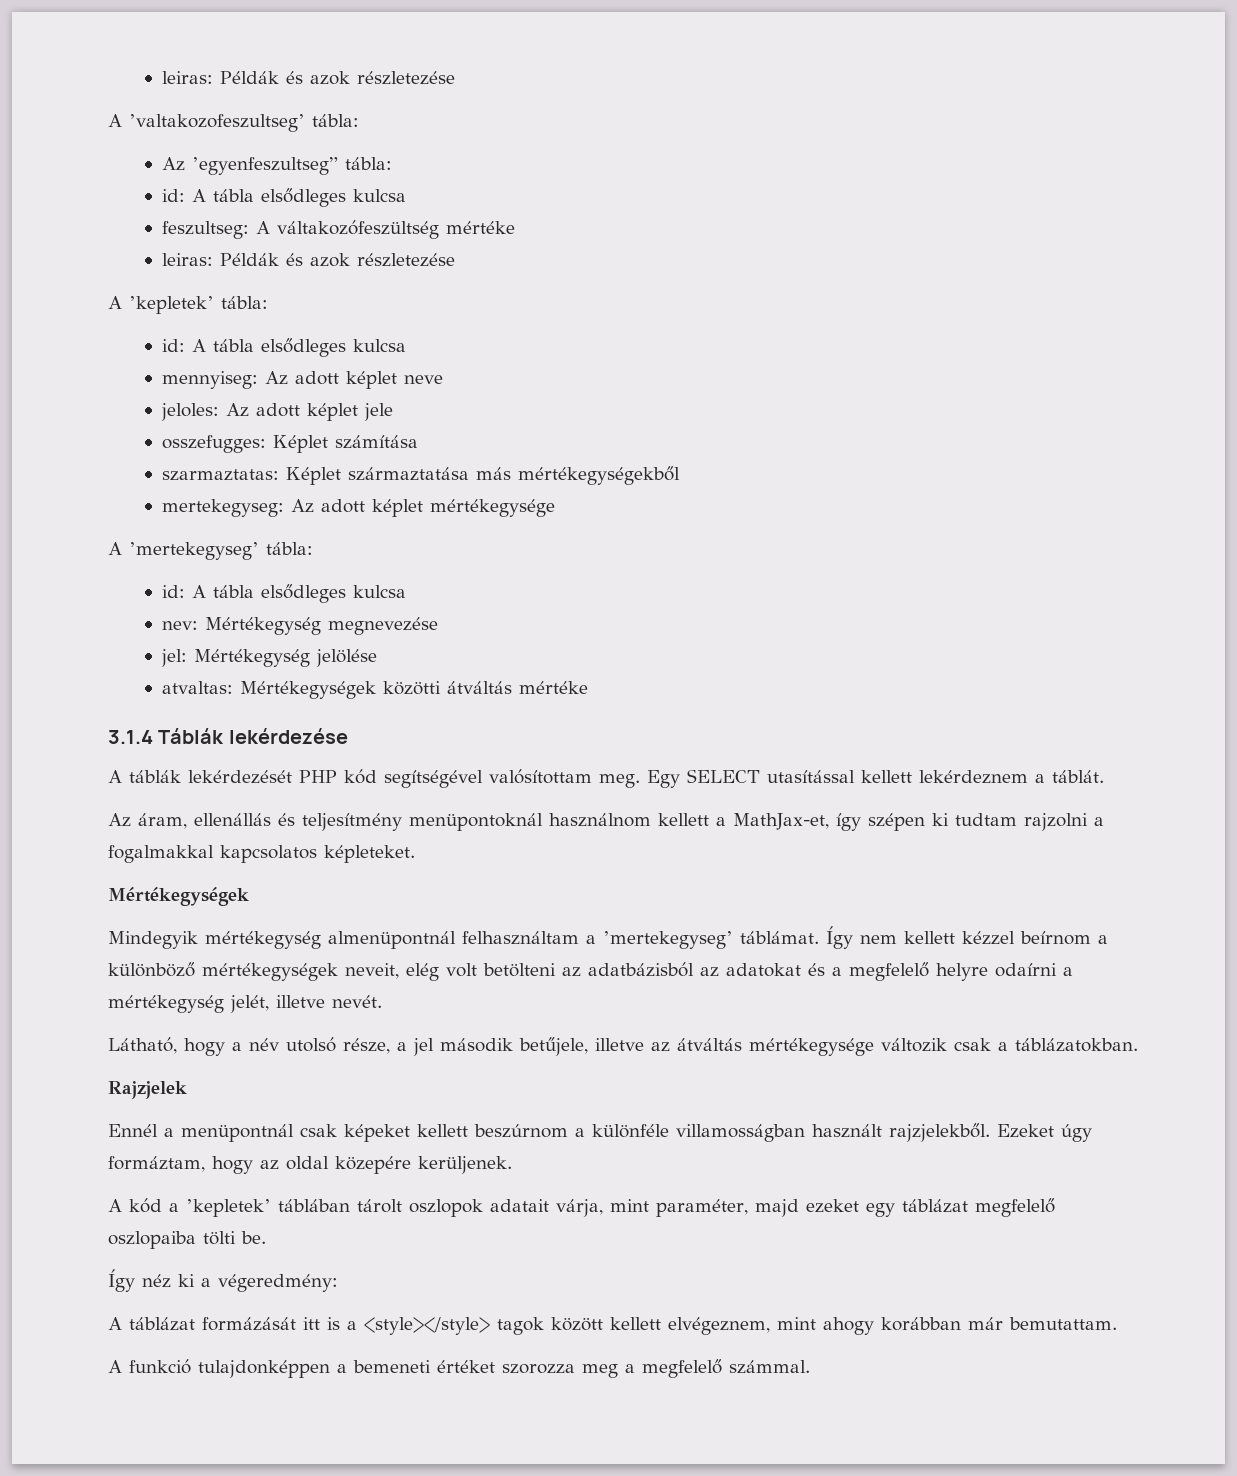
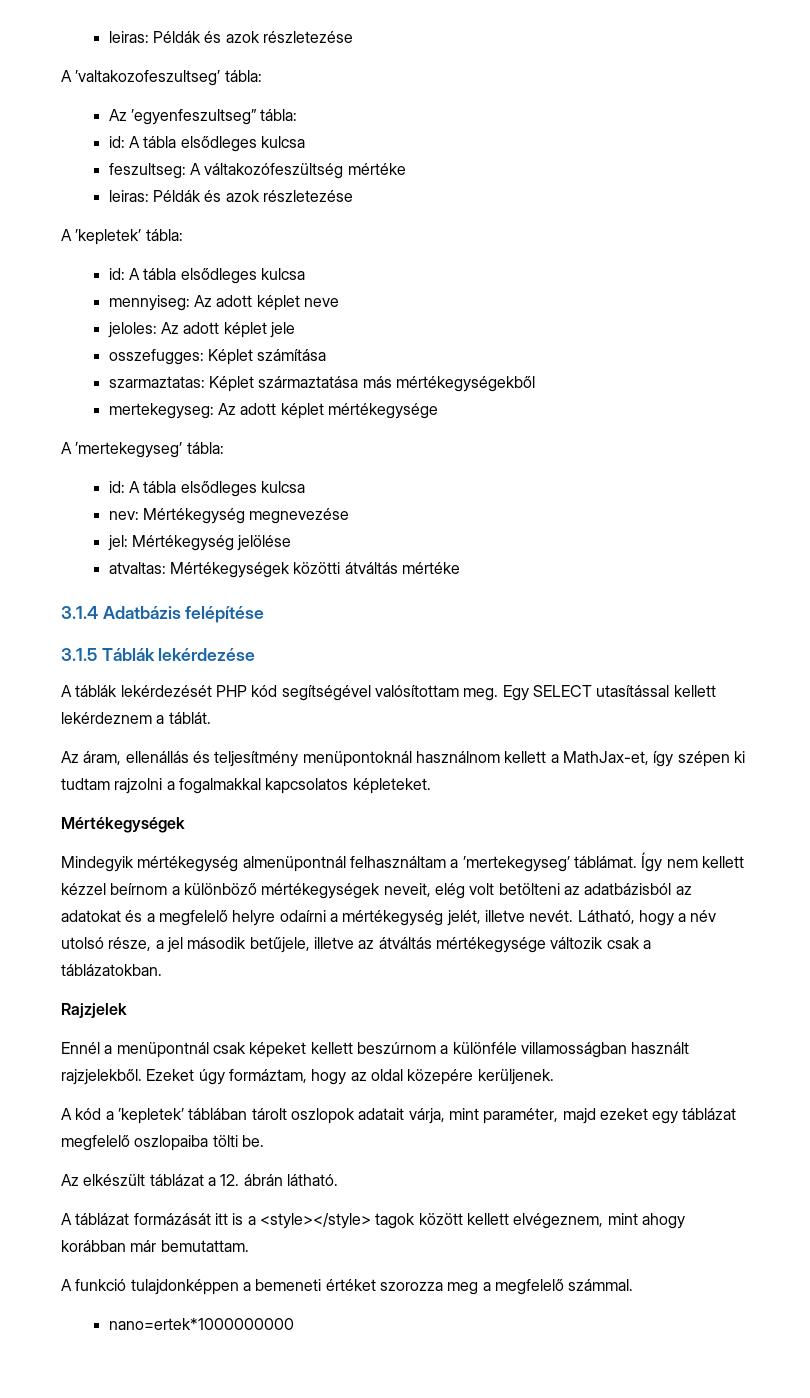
- 3.1.4 Táblák lekérdezése
+ 3.1.4 Adatbázis felépítése
+ 3.1.5 Táblák lekérdezése
- Így nem kellett kézzel beírnom a különböző mértékegységek neveit, elég volt betölteni az adatbázisból az adatokat és a megfelelő helyre odaírni a mértékegység jelét, illetve nevét.
- Látható, hogy a név utolsó része, a jel második betűjele, illetve az átváltás mértékegysége változik csak a táblázatokban.
+ Így nem kellett kézzel beírnom a különböző mértékegységek neveit, elég volt betölteni az adatbázisból az adatokat és a megfelelő helyre odaírni a mértékegység jelét, illetve nevét. Látható, hogy a név utolsó része, a jel második betűjele, illetve az átváltás mértékegysége változik csak a táblázatokban.
- Így néz ki a végeredmény:
+ Az elkészült táblázat a 12. ábrán látható.
+ nano=ertek*1000000000

